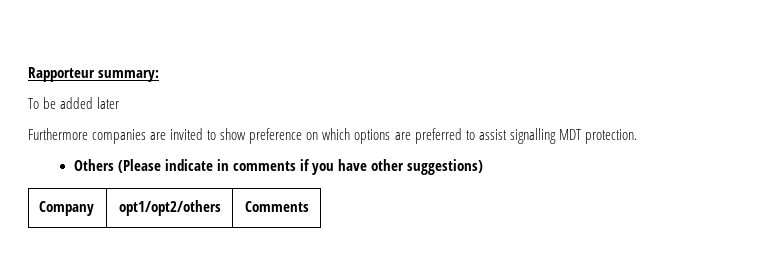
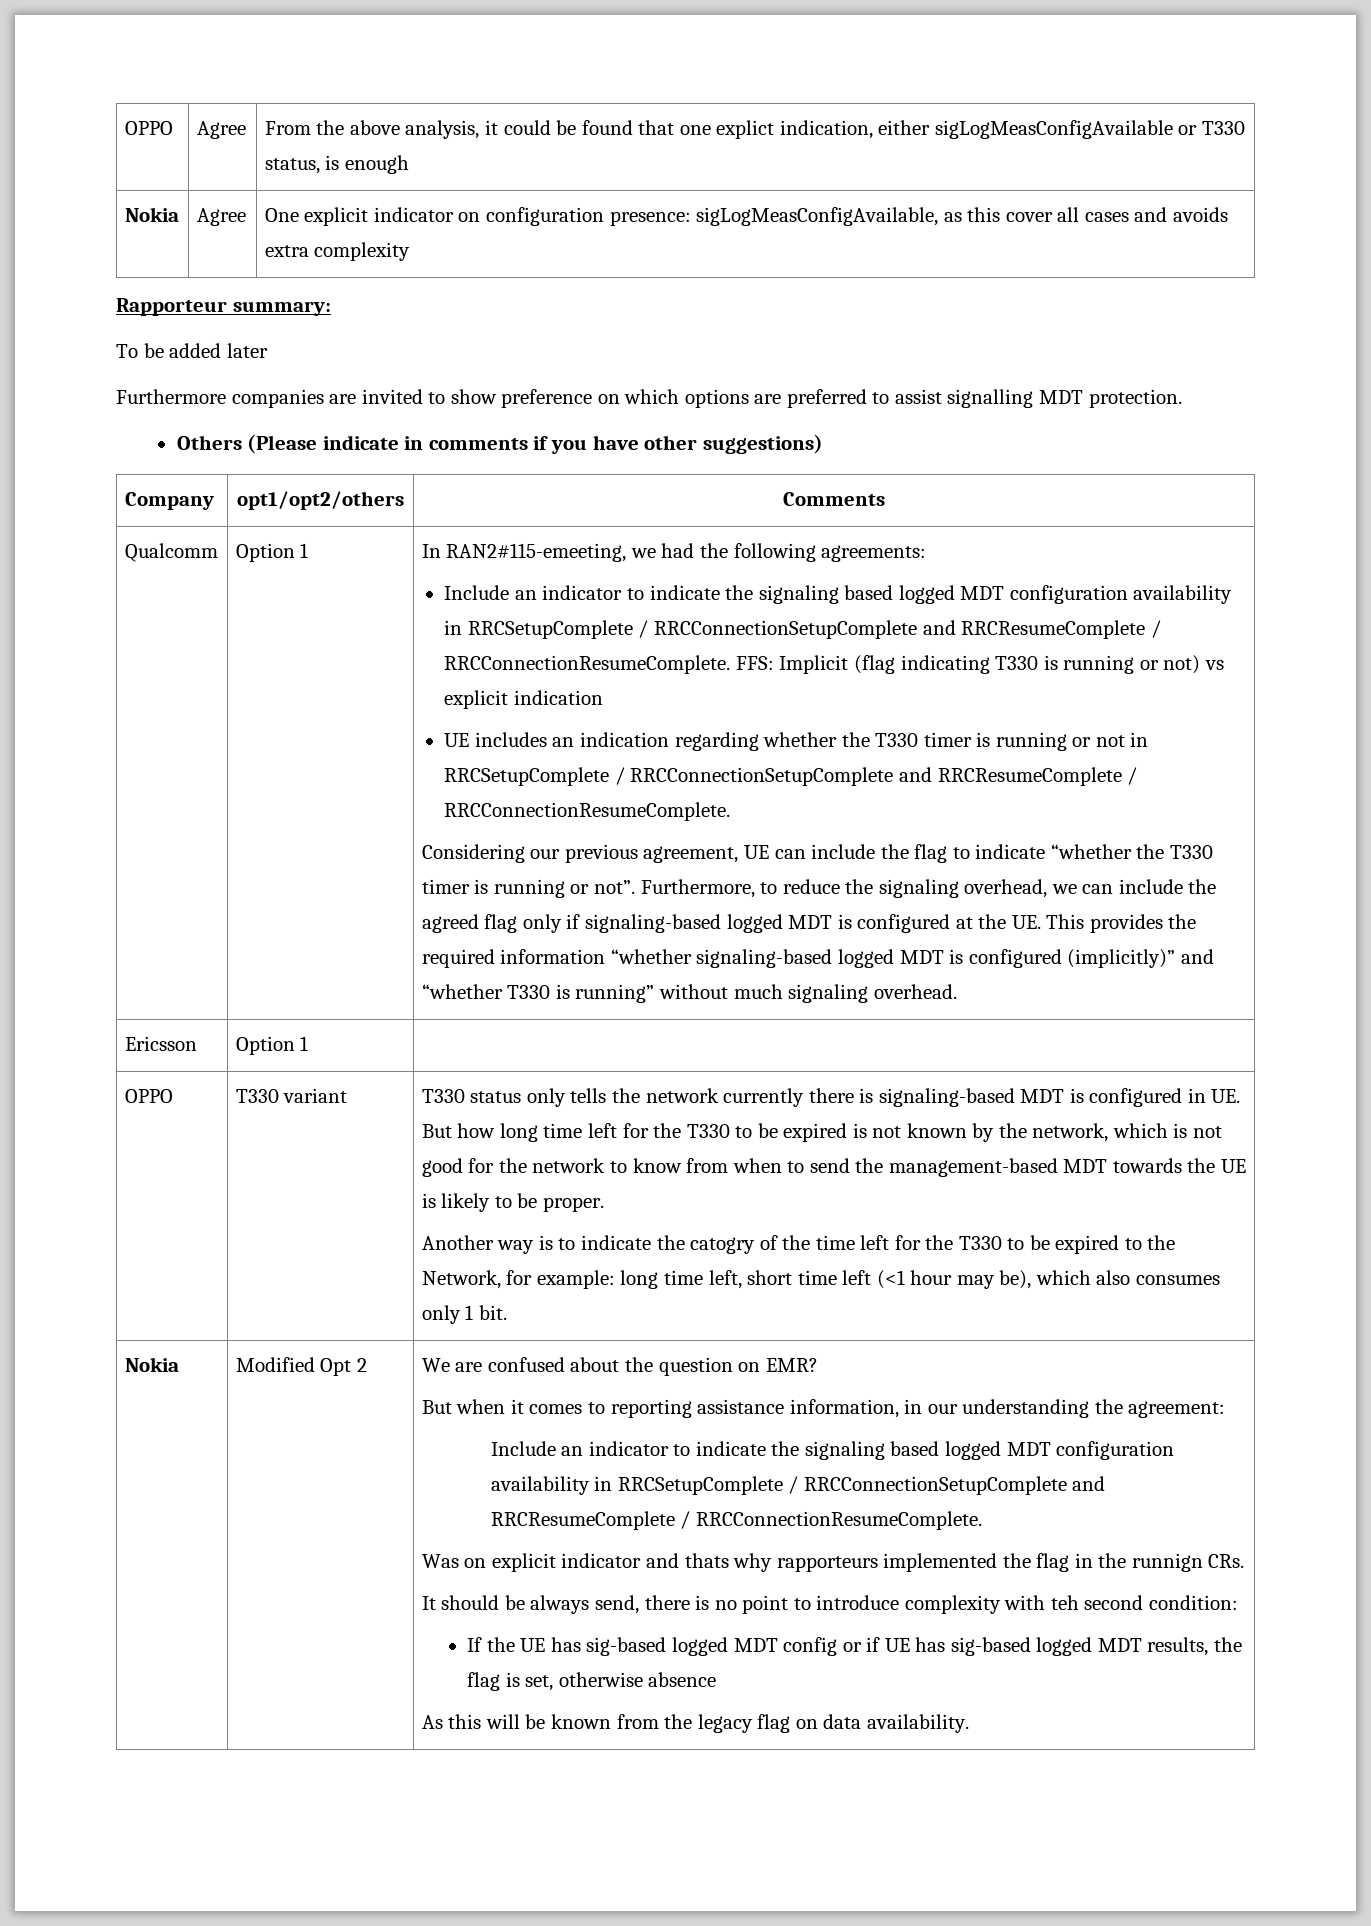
+ OPPO | Agree | From the above analysis, it could be found that one explict indication, either sigLogMeasConfigAvailable or T330 status, is enough
+ Nokia | Agree | One explicit indicator on configuration presence: sigLogMeasConfigAvailable, as this cover all cases and avoids extra complexity
+ Qualcomm | Option 1 | In RAN2#115-emeeting, we had the following agreements:
+ Include an indicator to indicate the signaling based logged MDT configuration availability in RRCSetupComplete / RRCConnectionSetupComplete and RRCResumeComplete / RRCConnectionResumeComplete. FFS: Implicit (flag indicating T330 is running or not) vs explicit indication
+ UE includes an indication regarding whether the T330 timer is running or not in RRCSetupComplete / RRCConnectionSetupComplete and RRCResumeComplete / RRCConnectionResumeComplete.
+ Considering our previous agreement, UE can include the flag to indicate “whether the T330 timer is running or not”. Furthermore, to reduce the signaling overhead, we can include the agreed flag only if signaling-based logged MDT is configured at the UE. This provides the required information “whether signaling-based logged MDT is configured (implicitly)” and “whether T330 is running” without much signaling overhead.
+ Ericsson | Option 1 |
+ OPPO | T330 variant | T330 status only tells the network currently there is signaling-based MDT is configured in UE. But how long time left for the T330 to be expired is not known by the network, which is not good for the network to know from when to send the management-based MDT towards the UE is likely to be proper.
+ Another way is to indicate the catogry of the time left for the T330 to be expired to the Network, for example: long time left, short time left (<1 hour may be), which also consumes only 1 bit.
+ Nokia | Modified Opt 2 | We are confused about the question on EMR?
+ But when it comes to reporting assistance information, in our understanding the agreement:
+ Include an indicator to indicate the signaling based logged MDT configuration availability in RRCSetupComplete / RRCConnectionSetupComplete and RRCResumeComplete / RRCConnectionResumeComplete.
+ Was on explicit indicator and thats why rapporteurs implemented the flag in the runnign CRs.
+ It should be always send, there is no point to introduce complexity with teh second condition:
+ If the UE has sig-based logged MDT config or if UE has sig-based logged MDT results, the flag is set, otherwise absence
+ As this will be known from the legacy flag on data availability.

